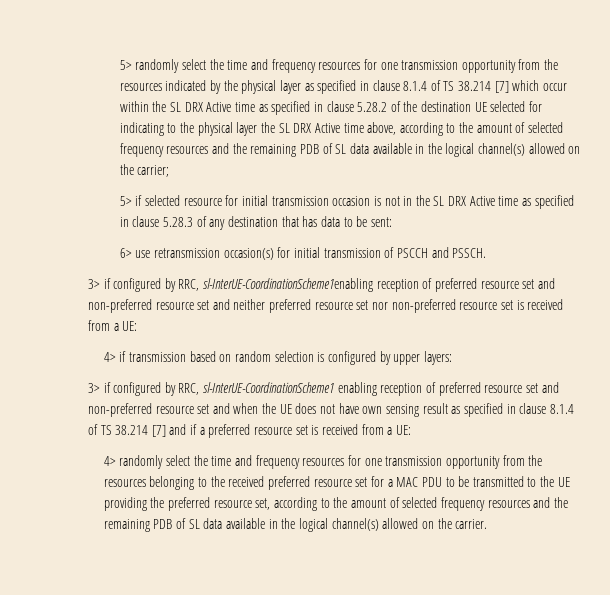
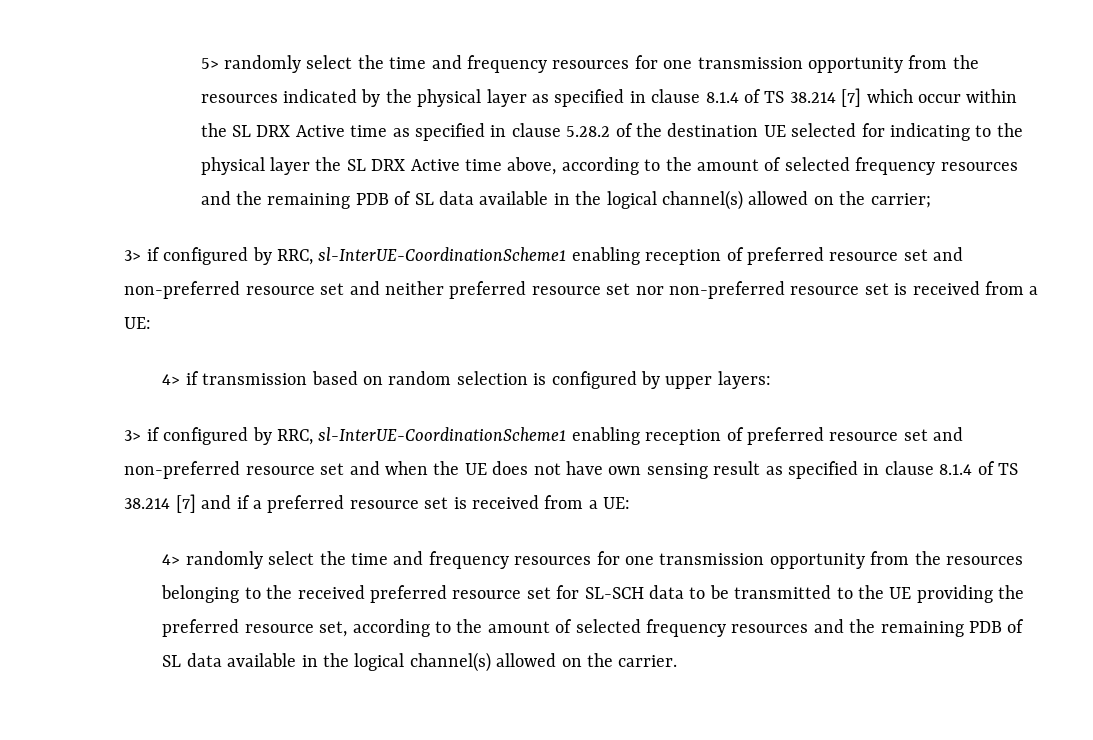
- 5> if selected resource for initial transmission occasion is not in the SL DRX Active time as specified in clause 5.28.3 of any destination that has data to be sent:
- 6> use retransmission occasion(s) for initial transmission of PSCCH and PSSCH.
- 3> if configured by RRC, sl-InterUE-CoordinationScheme1enabling reception of preferred resource set and non-preferred resource set and neither preferred resource set nor non-preferred resource set is received from a UE:
+ 3> if configured by RRC, sl-InterUE-CoordinationScheme1 enabling reception of preferred resource set and non-preferred resource set and neither preferred resource set nor non-preferred resource set is received from a UE:
- 4> randomly select the time and frequency resources for one transmission opportunity from the resources belonging to the received preferred resource set for a MAC PDU to be transmitted to the UE providing the preferred resource set, according to the amount of selected frequency resources and the remaining PDB of SL data available in the logical channel(s) allowed on the carrier.
+ 4> randomly select the time and frequency resources for one transmission opportunity from the resources belonging to the received preferred resource set for SL-SCH data to be transmitted to the UE providing the preferred resource set, according to the amount of selected frequency resources and the remaining PDB of SL data available in the logical channel(s) allowed on the carrier.

